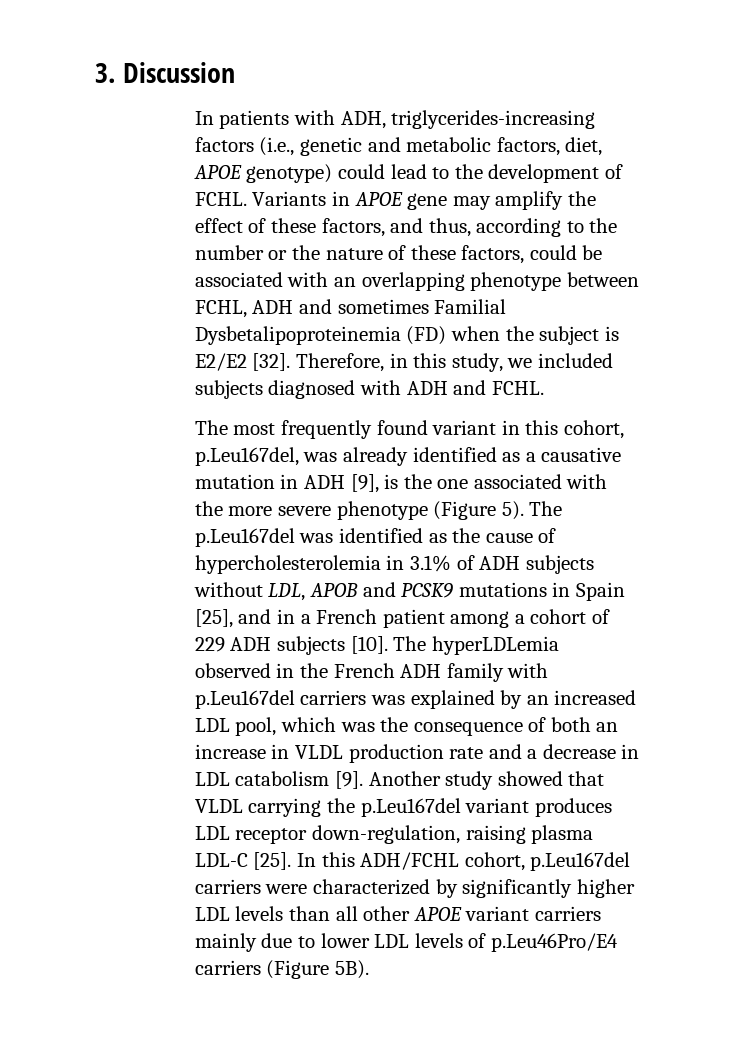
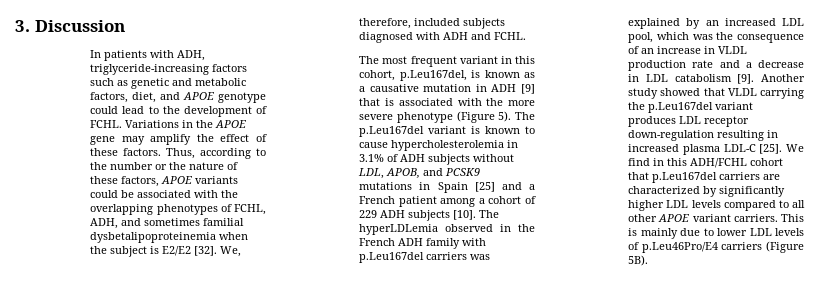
- In patients with ADH, triglycerides-increasing factors (i.e., genetic and metabolic factors, diet, APOE genotype) could lead to the development of FCHL.
+ In patients with ADH, triglyceride-increasing factors such as genetic and metabolic factors, diet, and APOE genotype could lead to the development of FCHL.
- Variants in APOE gene may amplify the effect of these factors, and thus, according to the number or the nature of these factors, could be associated with an overlapping phenotype between FCHL, ADH and sometimes Familial Dysbetalipoproteinemia (FD) when the subject is E2/E2 [32].
+ Variations in the APOE gene may amplify the effect of these factors. Thus, according to the number or the nature of these factors, APOE variants could be associated with the overlapping phenotypes of FCHL, ADH, and sometimes familial dysbetalipoproteinemia when the subject is E2/E2 [32].
- Therefore, in this study, we included subjects diagnosed with ADH and FCHL.
+ We, therefore, included subjects diagnosed with ADH and FCHL.
- The most frequently found variant in this cohort, p.Leu167del, was already identified as a causative mutation in ADH [9], is the one associated with the more severe phenotype (Figure 5).
+ The most frequent variant in this cohort, p.Leu167del, is known as a causative mutation in ADH [9] that is associated with the more severe phenotype (Figure 5).
- The p.Leu167del was identified as the cause of hypercholesterolemia in 3.1% of ADH subjects without LDL, APOB and PCSK9 mutations in Spain [25], and in a French patient among a cohort of 229 ADH subjects [10].
+ The p.Leu167del variant is known to cause hypercholesterolemia in 3.1% of ADH subjects without LDL, APOB, and PCSK9 mutations in Spain [25] and a French patient among a cohort of 229 ADH subjects [10].
- The hyperLDLemia observed in the French ADH family with p.Leu167del carriers was explained by an increased LDL pool, which was the consequence of both an increase in VLDL production rate and a decrease in LDL catabolism [9].
+ The hyperLDLemia observed in the French ADH family with p.Leu167del carriers was explained by an increased LDL pool, which was the consequence of an increase in VLDL production rate and a decrease in LDL catabolism [9].
- Another study showed that VLDL carrying the p.Leu167del variant produces LDL receptor down-regulation, raising plasma LDL-C [25]. In this ADH/FCHL cohort, p.Leu167del carriers were characterized by significantly higher LDL levels than all other APOE variant carriers mainly due to lower LDL levels of p.Leu46Pro/E4 carriers (Figure 5B).
+ Another study showed that VLDL carrying the p.Leu167del variant produces LDL receptor down-regulation resulting in increased plasma LDL-C [25]. We find in this ADH/FCHL cohort that p.Leu167del carriers are characterized by significantly higher LDL levels compared to all other APOE variant carriers. This is mainly due to lower LDL levels of p.Leu46Pro/E4 carriers (Figure 5B).

